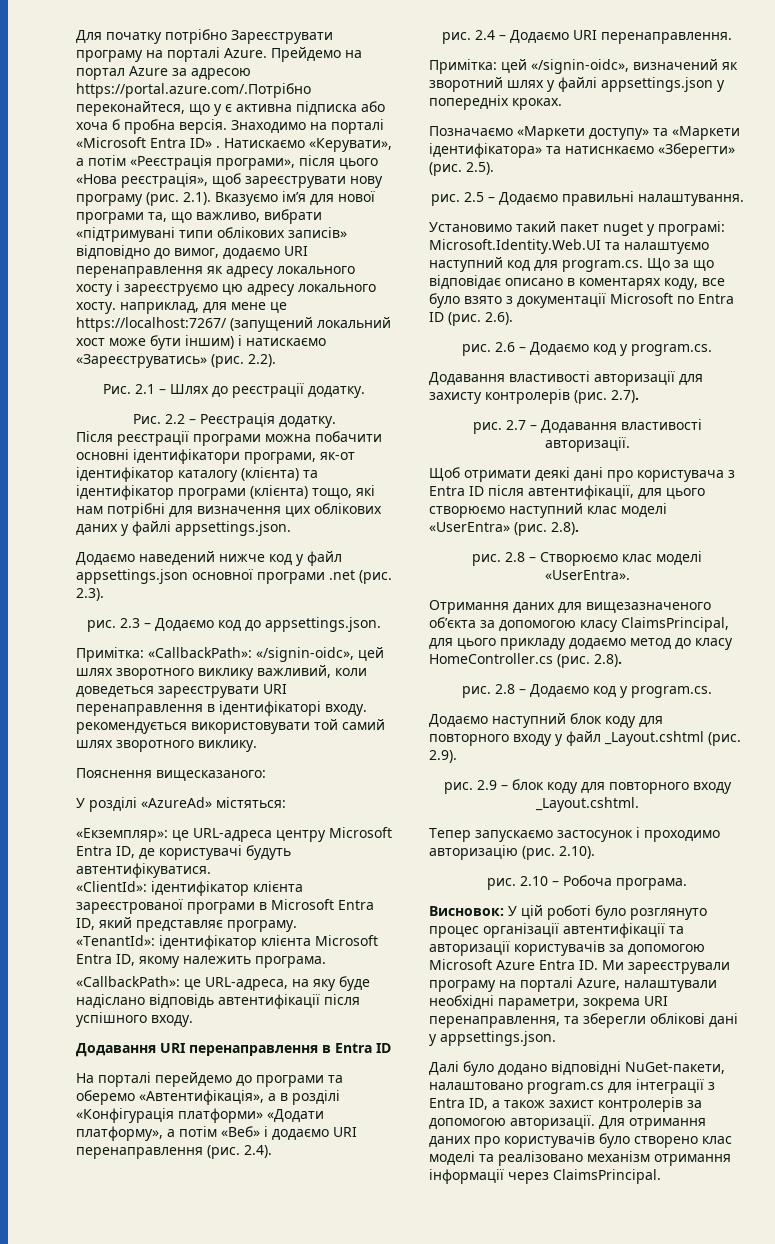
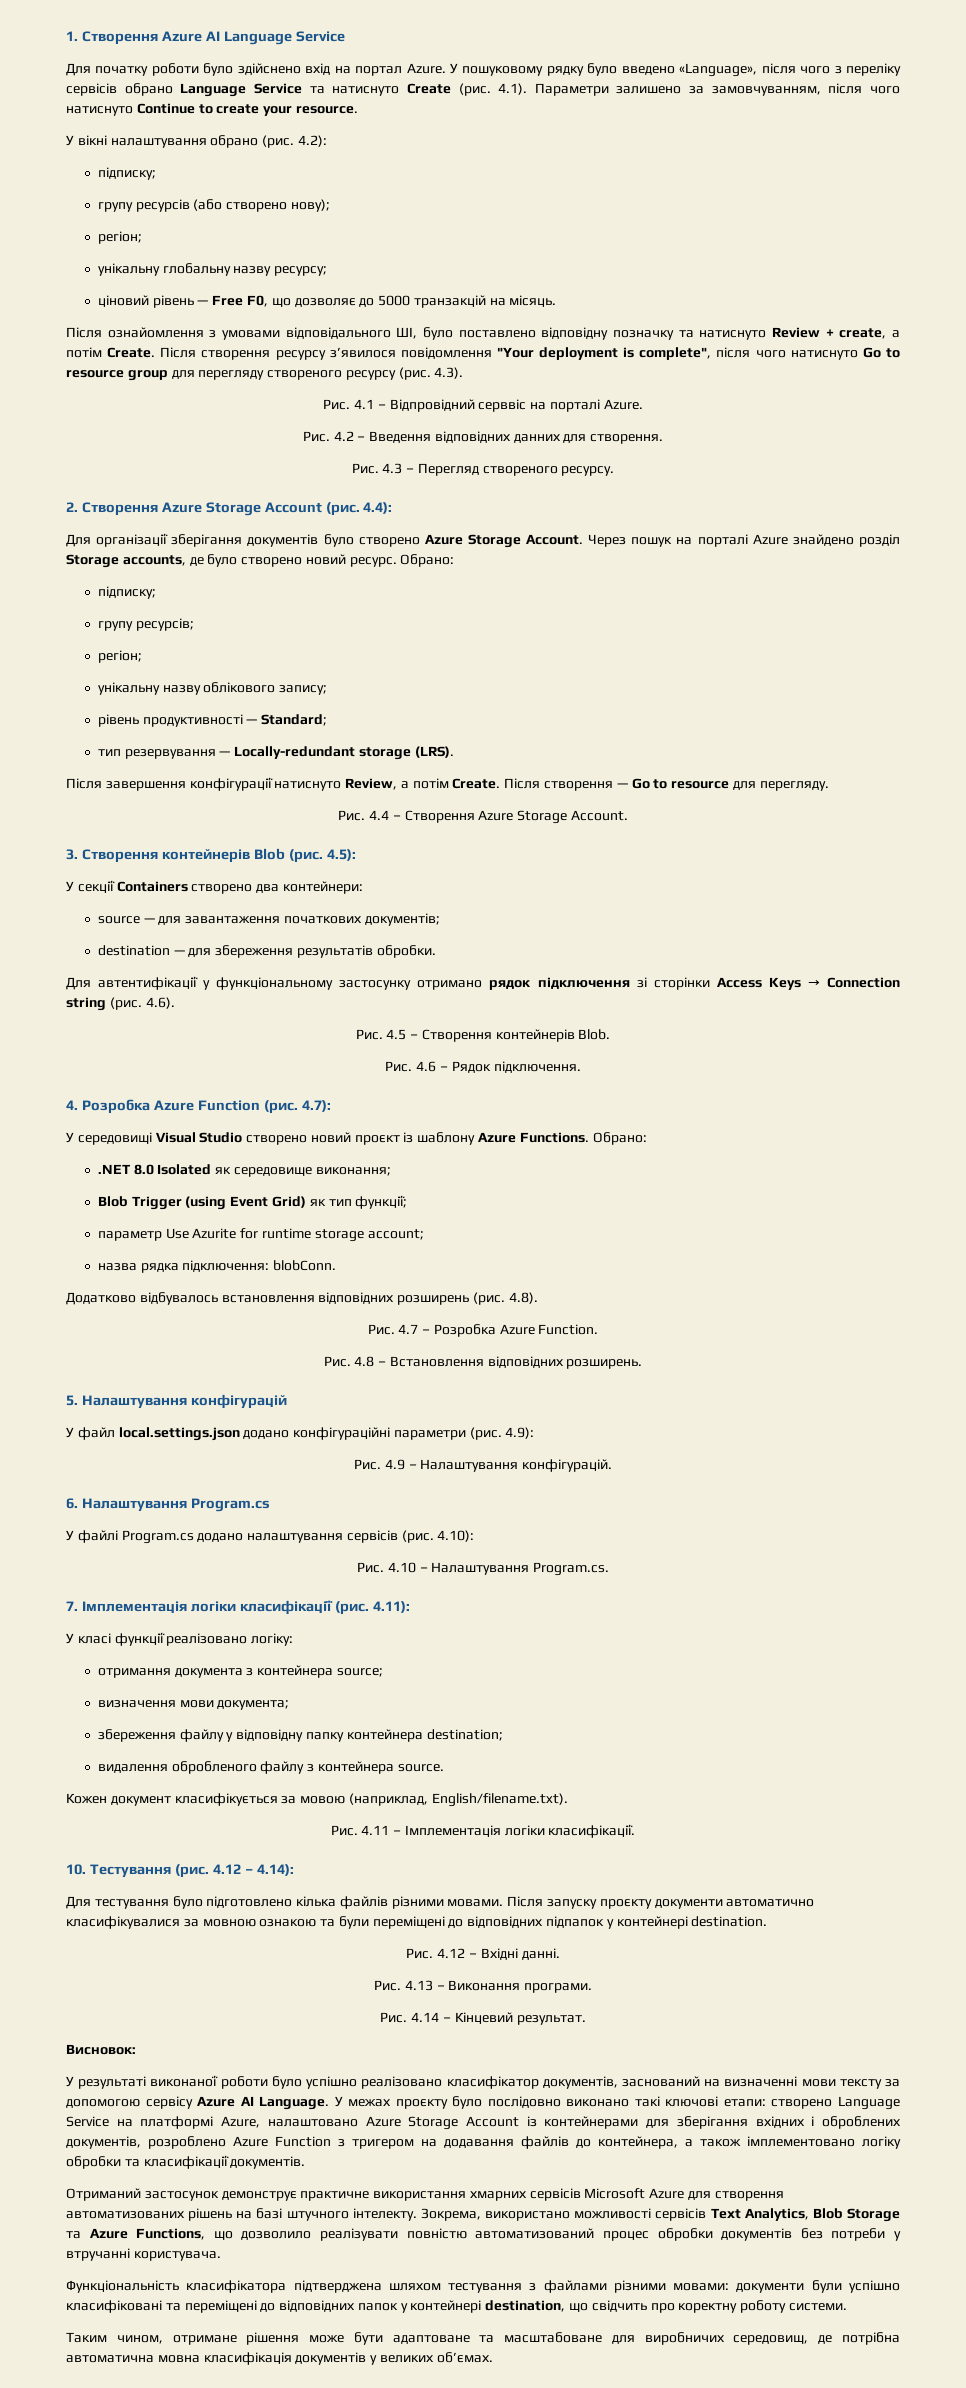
- Для початку потрібно Зареєструвати програму на порталі Azure. Прейдемо на портал Azure за адресою https://portal.azure.com/.Потрібно переконайтеся, що у є активна підписка або хоча б пробна версія. Знаходимо на порталі «Microsoft Entra ID» . Натискаємо «Керувати», а потім «Реєстрація програми», після цього «Нова реєстрація», щоб зареєструвати нову програму (рис. 2.1). Вказуємо ім’я для нової програми та, що важливо, вибрати «підтримувані типи облікових записів» відповідно до вимог, додаємо URI перенаправлення як адресу локального хосту і зареєструємо цю адресу локального хосту. наприклад, для мене це https://localhost:7267/ (запущений локальний хост може бути іншим) і натискаємо «Зареєструватись» (рис. 2.2).
- Рис. 2.1 – Шлях до реєстрації додатку.
- Рис. 2.2 – Реєстрація додатку.
- Після реєстрації програми можна побачити основні ідентифікатори програми, як-от ідентифікатор каталогу (клієнта) та ідентифікатор програми (клієнта) тощо, які нам потрібні для визначення цих облікових даних у файлі appsettings.json.
- Додаємо наведений нижче код у файл appsettings.json основної програми .net (рис. 2.3).
- рис. 2.3 – Додаємо код до appsettings.json.
- Примітка: «CallbackPath»: «/signin-oidc», цей шлях зворотного виклику важливий, коли доведеться зареєструвати URI перенаправлення в ідентифікаторі входу. рекомендується використовувати той самий шлях зворотного виклику.
- Пояснення вищесказаного:
- У розділі «AzureAd» містяться:
- «Екземпляр»: це URL-адреса центру Microsoft Entra ID, де користувачі будуть автентифікуватися.
- «ClientId»: ідентифікатор клієнта зареєстрованої програми в Microsoft Entra ID, який представляє програму.
- «TenantId»: ідентифікатор клієнта Microsoft Entra ID, якому належить програма.
- «CallbackPath»: це URL-адреса, на яку буде надіслано відповідь автентифікації після успішного входу.
- Додавання URI перенаправлення в Entra ID
- На порталі перейдемо до програми та оберемо «Автентифікація», а в розділі «Конфігурація платформи» «Додати платформу», а потім «Веб» і додаємо URI перенаправлення (рис. 2.4).
- рис. 2.4 – Додаємо URI перенаправлення.
- Примітка: цей «/signin-oidc», визначений як зворотний шлях у файлі appsettings.json у попередніх кроках.
- Позначаємо «Маркети доступу» та «Маркети ідентифікатора» та натиснкаємо «Зберегти» (рис. 2.5).
- рис. 2.5 – Додаємо правильні налаштування.
- Установимо такий пакет nuget у програмі: Microsoft.Identity.Web.UI та налаштуємо наступний код для program.cs. Що за що відповідає описано в коментарях коду, все було взято з документації Microsoft по Entra ID (рис. 2.6).
- рис. 2.6 – Додаємо код у program.cs.
- Додавання властивості авторизації для захисту контролерів (рис. 2.7).
- рис. 2.7 – Додавання властивості авторизації.
- Щоб отримати деякі дані про користувача з Entra ID після автентифікації, для цього створюємо наступний клас моделі «UserEntra» (рис. 2.8).
- рис. 2.8 – Створюємо клас моделі «UserEntra».
- Отримання даних для вищезазначеного об’єкта за допомогою класу ClaimsPrincipal, для цього прикладу додаємо метод до класу HomeController.cs (рис. 2.8).
- рис. 2.8 – Додаємо код у program.cs.
- Додаємо наступний блок коду для повторного входу у файл _Layout.cshtml (рис. 2.9).
- рис. 2.9 – блок коду для повторного входу _Layout.cshtml.
- Тепер запускаємо застосунок і проходимо авторизацію (рис. 2.10).
- рис. 2.10 – Робоча програма.
- Висновок: У цій роботі було розглянуто процес організації автентифікації та авторизації користувачів за допомогою Microsoft Azure Entra ID. Ми зареєстрували програму на порталі Azure, налаштували необхідні параметри, зокрема URI перенаправлення, та зберегли облікові дані у appsettings.json.
- Далі було додано відповідні NuGet-пакети, налаштовано program.cs для інтеграції з Entra ID, а також захист контролерів за допомогою авторизації. Для отримання даних про користувачів було створено клас моделі та реалізовано механізм отримання інформації через ClaimsPrincipal.
+ 1. Створення Azure AI Language Service
+ Для початку роботи було здійснено вхід на портал Azure. У пошуковому рядку було введено «Language», після чого з переліку сервісів обрано Language Service та натиснуто Create (рис. 4.1). Параметри залишено за замовчуванням, після чого натиснуто Continue to create your resource.
+ У вікні налаштування обрано (рис. 4.2):
+ підписку;
+ групу ресурсів (або створено нову);
+ регіон;
+ унікальну глобальну назву ресурсу;
+ ціновий рівень — Free F0, що дозволяє до 5000 транзакцій на місяць.
+ Після ознайомлення з умовами відповідального ШІ, було поставлено відповідну позначку та натиснуто Review + create, а потім Create. Після створення ресурсу з’явилося повідомлення "Your deployment is complete", після чого натиснуто Go to resource group для перегляду створеного ресурсу (рис. 4.3).
+ Рис. 4.1 – Відпровідний серввіс на порталі Azure.
+ Рис. 4.2 – Введення відповідних данних для створення.
+ Рис. 4.3 – Перегляд створеного ресурсу.
+ 2. Створення Azure Storage Account (рис. 4.4):
+ Для організації зберігання документів було створено Azure Storage Account. Через пошук на порталі Azure знайдено розділ Storage accounts, де було створено новий ресурс. Обрано:
+ підписку;
+ групу ресурсів;
+ регіон;
+ унікальну назву облікового запису;
+ рівень продуктивності — Standard;
+ тип резервування — Locally-redundant storage (LRS).
+ Після завершення конфігурації натиснуто Review, а потім Create. Після створення — Go to resource для перегляду.
+ Рис. 4.4 – Створення Azure Storage Account.
+ 3. Створення контейнерів Blob (рис. 4.5):
+ У секції Containers створено два контейнери:
+ source — для завантаження початкових документів;
+ destination — для збереження результатів обробки.
+ Для автентифікації у функціональному застосунку отримано рядок підключення зі сторінки Access Keys → Connection string (рис. 4.6).
+ Рис. 4.5 – Створення контейнерів Blob.
+ Рис. 4.6 – Рядок підключення.
+ 4. Розробка Azure Function (рис. 4.7):
+ У середовищі Visual Studio створено новий проєкт із шаблону Azure Functions. Обрано:
+ .NET 8.0 Isolated як середовище виконання;
+ Blob Trigger (using Event Grid) як тип функції;
+ параметр Use Azurite for runtime storage account;
+ назва рядка підключення: blobConn.
+ Додатково відбувалось встановлення відповідних розширень (рис. 4.8).
+ Рис. 4.7 – Розробка Azure Function.
+ Рис. 4.8 – Встановлення відповідних розширень.
+ 5. Налаштування конфігурацій
+ У файл local.settings.json додано конфігураційні параметри (рис. 4.9):
+ Рис. 4.9 – Налаштування конфігурацій.
+ 6. Налаштування Program.cs
+ У файлі Program.cs додано налаштування сервісів (рис. 4.10):
+ Рис. 4.10 – Налаштування Program.cs.
+ 7. Імплементація логіки класифікації (рис. 4.11):
+ У класі функції реалізовано логіку:
+ отримання документа з контейнера source;
+ визначення мови документа;
+ збереження файлу у відповідну папку контейнера destination;
+ видалення обробленого файлу з контейнера source.
+ Кожен документ класифікується за мовою (наприклад, English/filename.txt).
+ Рис. 4.11 – Імплементація логіки класифікації.
+ 10. Тестування (рис. 4.12 – 4.14):
+ Для тестування було підготовлено кілька файлів різними мовами. Після запуску проєкту документи автоматично класифікувалися за мовною ознакою та були переміщені до відповідних підпапок у контейнері destination.
+ Рис. 4.12 – Вхідні данні.
+ Рис. 4.13 – Виконання програми.
+ Рис. 4.14 – Кінцевий результат.
+ Висновок:
+ У результаті виконаної роботи було успішно реалізовано класифікатор документів, заснований на визначенні мови тексту за допомогою сервісу Azure AI Language. У межах проєкту було послідовно виконано такі ключові етапи: створено Language Service на платформі Azure, налаштовано Azure Storage Account із контейнерами для зберігання вхідних і оброблених документів, розроблено Azure Function з тригером на додавання файлів до контейнера, а також імплементовано логіку обробки та класифікації документів.
+ Отриманий застосунок демонструє практичне використання хмарних сервісів Microsoft Azure для створення автоматизованих рішень на базі штучного інтелекту. Зокрема, використано можливості сервісів Text Analytics, Blob Storage та Azure Functions, що дозволило реалізувати повністю автоматизований процес обробки документів без потреби у втручанні користувача.
+ Функціональність класифікатора підтверджена шляхом тестування з файлами різними мовами: документи були успішно класифіковані та переміщені до відповідних папок у контейнері destination, що свідчить про коректну роботу системи.
+ Таким чином, отримане рішення може бути адаптоване та масштабоване для виробничих середовищ, де потрібна автоматична мовна класифікація документів у великих об’ємах.

